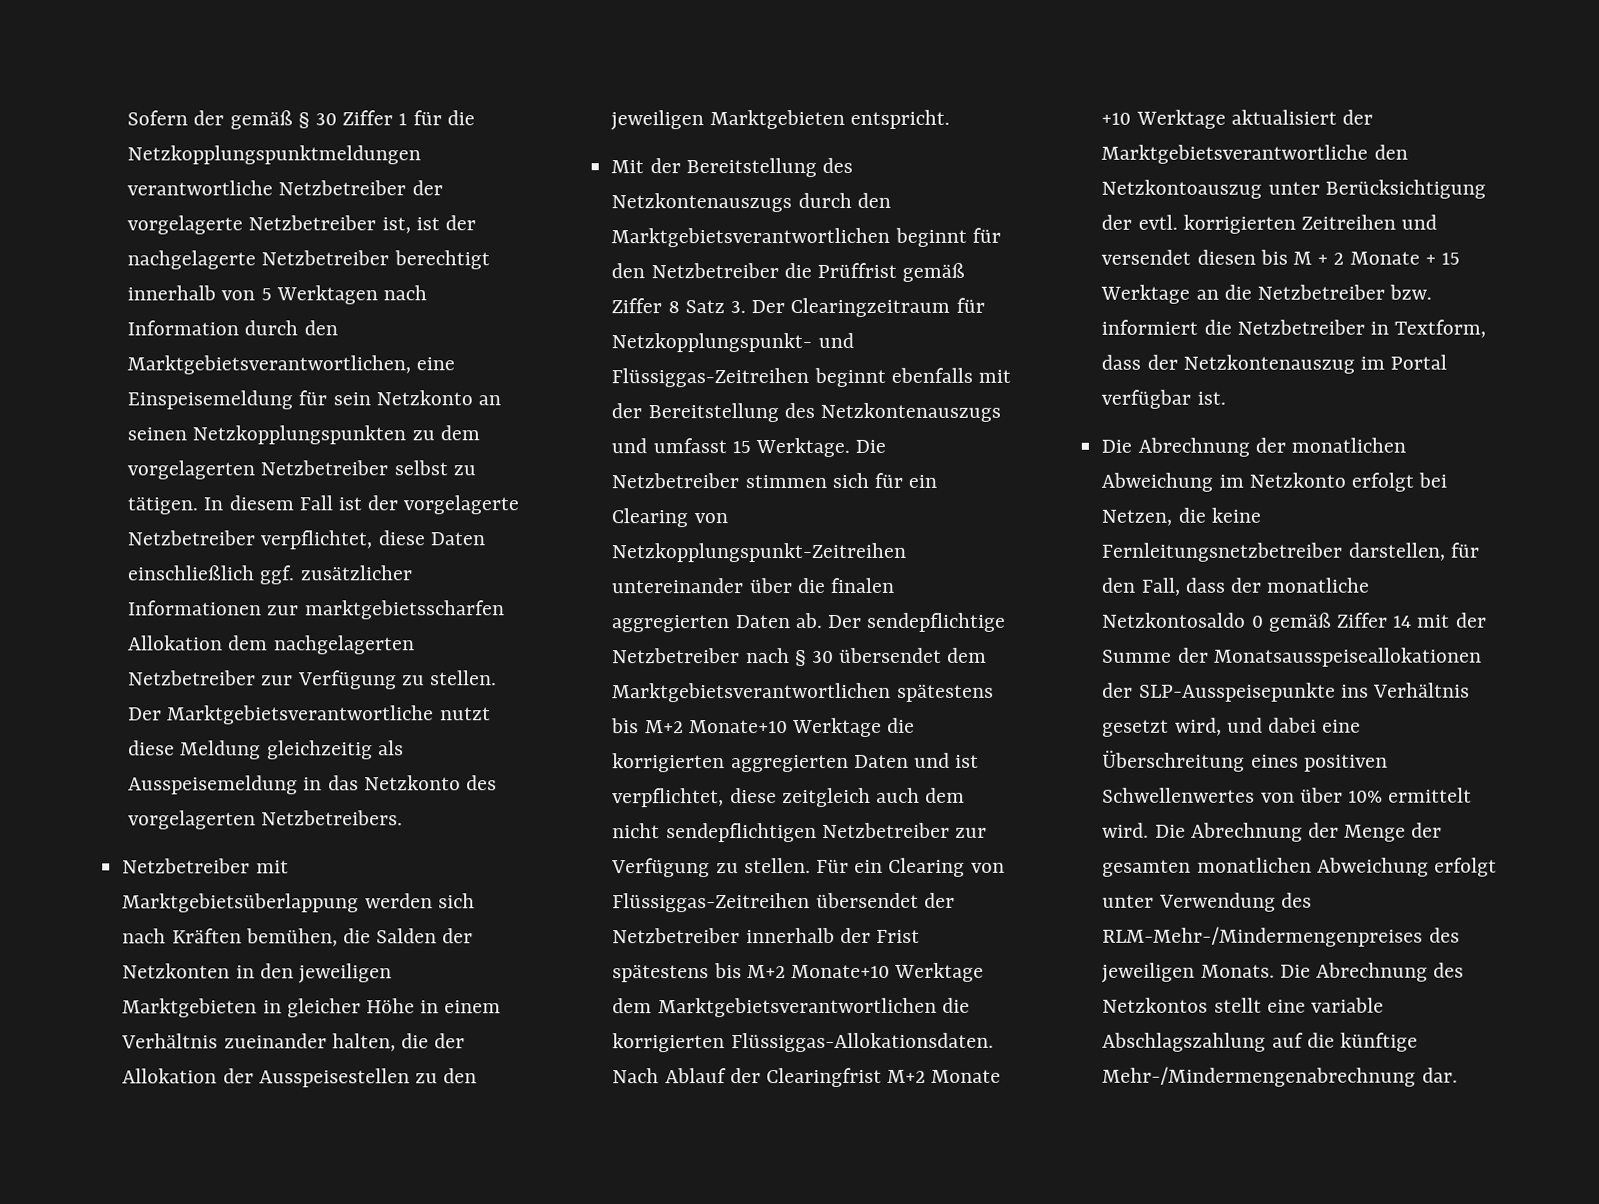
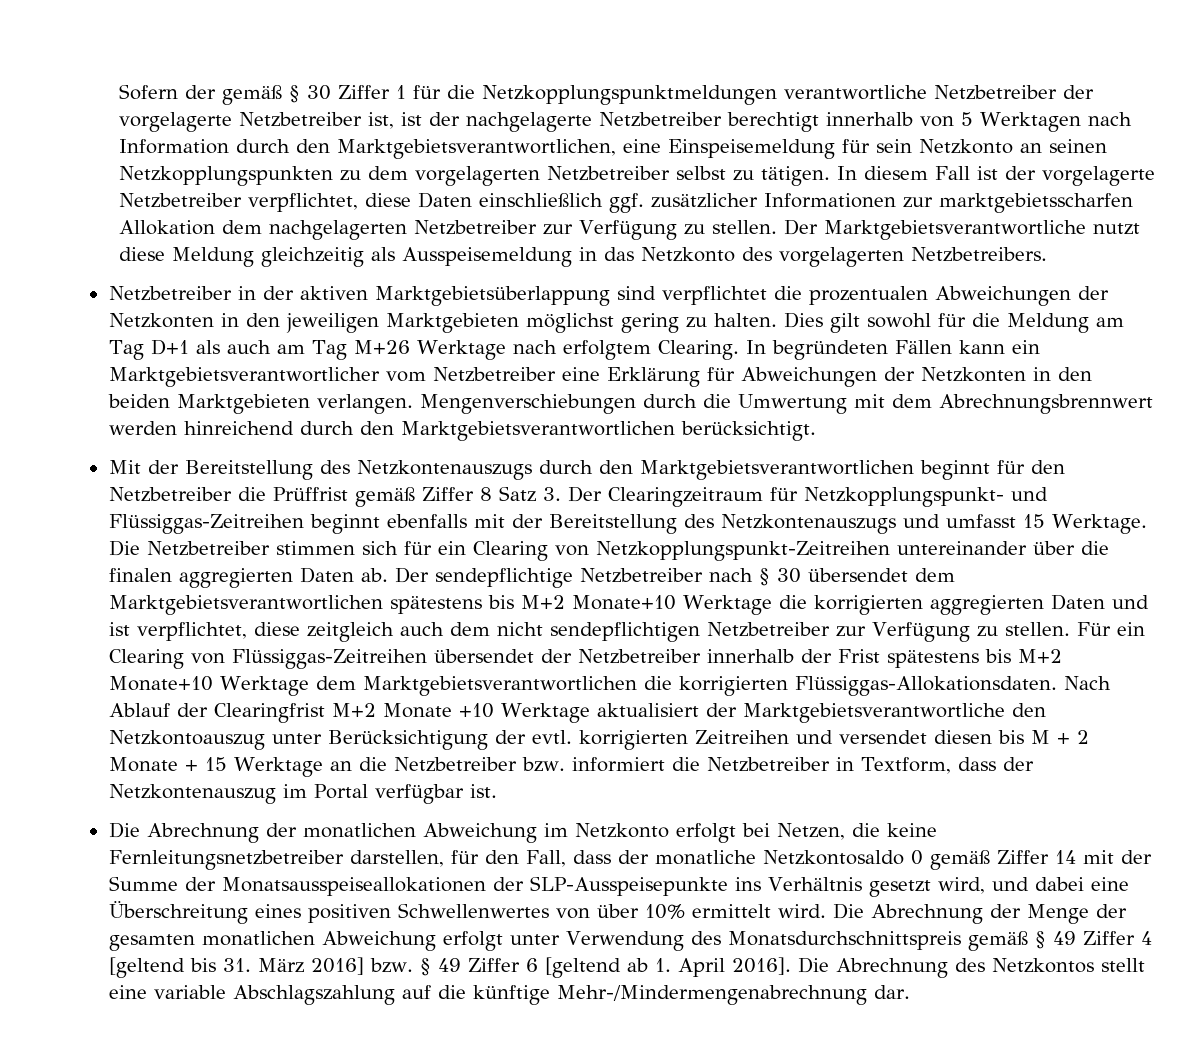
- Netzbetreiber mit Marktgebietsüberlappung werden sich nach Kräften bemühen, die Salden der Netzkonten in den jeweiligen Marktgebieten in gleicher Höhe in einem Verhältnis zueinander halten, die der Allokation der Ausspeisestellen zu den jeweiligen Marktgebieten entspricht.
+ Netzbetreiber in der aktiven Marktgebietsüberlappung sind verpflichtet die prozentualen Abweichungen der Netzkonten in den jeweiligen Marktgebieten möglichst gering zu halten. Dies gilt sowohl für die Meldung am Tag D+1 als auch am Tag M+26 Werktage nach erfolgtem Clearing. In begründeten Fällen kann ein Marktgebietsverantwortlicher vom Netzbetreiber eine Erklärung für Abweichungen der Netzkonten in den beiden Marktgebieten verlangen. Mengenverschiebungen durch die Umwertung mit dem Abrechnungsbrennwert werden hinreichend durch den Marktgebietsverantwortlichen berücksichtigt.
- Die Abrechnung der Menge der gesamten monatlichen Abweichung erfolgt unter Verwendung des RLM-Mehr-/Mindermengenpreises des jeweiligen Monats.
+ Die Abrechnung der Menge der gesamten monatlichen Abweichung erfolgt unter Verwendung des Monatsdurchschnittspreis gemäß § 49 Ziffer 4 [geltend bis 31. März 2016] bzw. § 49 Ziffer 6 [geltend ab 1. April 2016].

